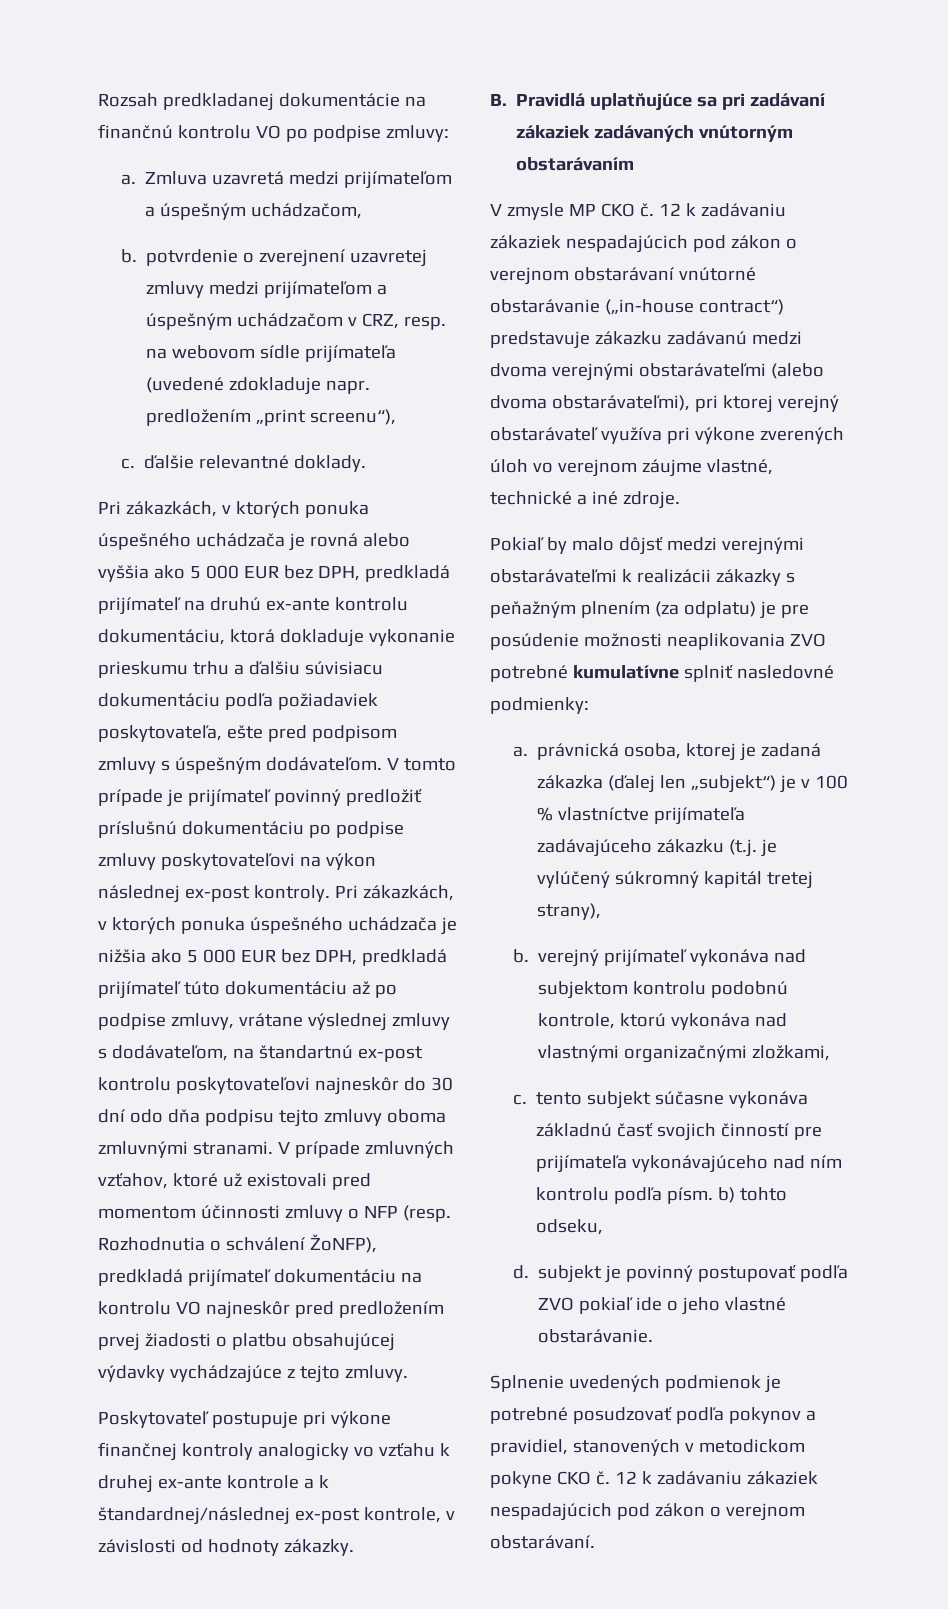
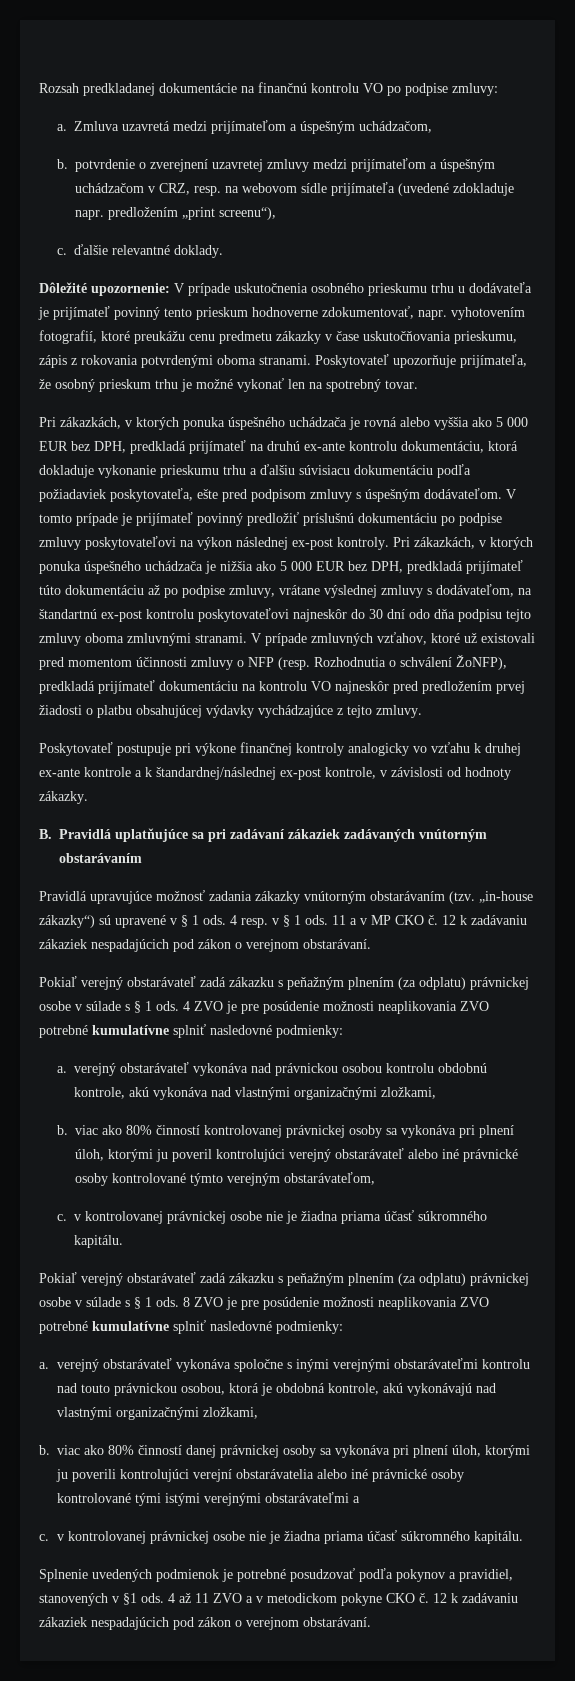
+ Dôležité upozornenie: V prípade uskutočnenia osobného prieskumu trhu u dodávateľa je prijímateľ povinný tento prieskum hodnoverne zdokumentovať, napr. vyhotovením fotografií, ktoré preukážu cenu predmetu zákazky v čase uskutočňovania prieskumu, zápis z rokovania potvrdenými oboma stranami. Poskytovateľ upozorňuje prijímateľa, že osobný prieskum trhu je možné vykonať len na spotrebný tovar.
- V zmysle MP CKO č. 12 k zadávaniu zákaziek nespadajúcich pod zákon o verejnom obstarávaní vnútorné obstarávanie („in-house contract“) predstavuje zákazku zadávanú medzi dvoma verejnými obstarávateľmi (alebo dvoma obstarávateľmi), pri ktorej verejný obstarávateľ využíva pri výkone zverených úloh vo verejnom záujme vlastné, technické a iné zdroje.
- Pokiaľ by malo dôjsť medzi verejnými obstarávateľmi k realizácii zákazky s peňažným plnením (za odplatu) je pre posúdenie možnosti neaplikovania ZVO potrebné kumulatívne splniť nasledovné podmienky:
+ Pravidlá upravujúce možnosť zadania zákazky vnútorným obstarávaním (tzv. „in-house zákazky“) sú upravené v § 1 ods. 4 resp. v § 1 ods. 11 a v MP CKO č. 12 k zadávaniu zákaziek nespadajúcich pod zákon o verejnom obstarávaní.
+ Pokiaľ verejný obstarávateľ zadá zákazku s peňažným plnením (za odplatu) právnickej osobe v súlade s § 1 ods. 4 ZVO je pre posúdenie možnosti neaplikovania ZVO potrebné kumulatívne splniť nasledovné podmienky:
- a. právnická osoba, ktorej je zadaná zákazka (ďalej len „subjekt“) je v 100 % vlastníctve prijímateľa zadávajúceho zákazku (t.j. je vylúčený súkromný kapitál tretej strany),
- b. verejný prijímateľ vykonáva nad subjektom kontrolu podobnú kontrole, ktorú vykonáva nad vlastnými organizačnými zložkami,
+ a. verejný obstarávateľ vykonáva nad právnickou osobou kontrolu obdobnú kontrole, akú vykonáva nad vlastnými organizačnými zložkami,
- c. tento subjekt súčasne vykonáva základnú časť svojich činností pre prijímateľa vykonávajúceho nad ním kontrolu podľa písm. b) tohto odseku,
- d. subjekt je povinný postupovať podľa ZVO pokiaľ ide o jeho vlastné obstarávanie.
+ b. viac ako 80% činností kontrolovanej právnickej osoby sa vykonáva pri plnení úloh, ktorými ju poveril kontrolujúci verejný obstarávateľ alebo iné právnické osoby kontrolované týmto verejným obstarávateľom,
+ c. v kontrolovanej právnickej osobe nie je žiadna priama účasť súkromného kapitálu.
+ Pokiaľ verejný obstarávateľ zadá zákazku s peňažným plnením (za odplatu) právnickej osobe v súlade s § 1 ods. 8 ZVO je pre posúdenie možnosti neaplikovania ZVO potrebné kumulatívne splniť nasledovné podmienky:
+ a. verejný obstarávateľ vykonáva spoločne s inými verejnými obstarávateľmi kontrolu nad touto právnickou osobou, ktorá je obdobná kontrole, akú vykonávajú nad vlastnými organizačnými zložkami,
+ b. viac ako 80% činností danej právnickej osoby sa vykonáva pri plnení úloh, ktorými ju poverili kontrolujúci verejní obstarávatelia alebo iné právnické osoby kontrolované tými istými verejnými obstarávateľmi a
+ c. v kontrolovanej právnickej osobe nie je žiadna priama účasť súkromného kapitálu.
- Splnenie uvedených podmienok je potrebné posudzovať podľa pokynov a pravidiel, stanovených v metodickom pokyne CKO č.
+ Splnenie uvedených podmienok je potrebné posudzovať podľa pokynov a pravidiel, stanovených v §1 ods. 4 až 11 ZVO a v metodickom pokyne CKO č.

